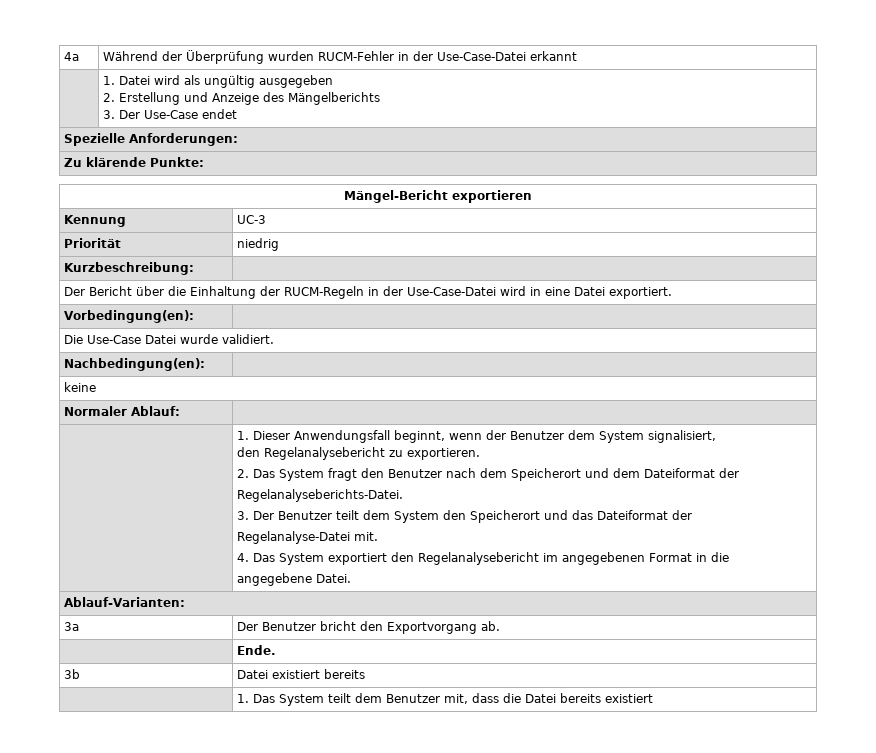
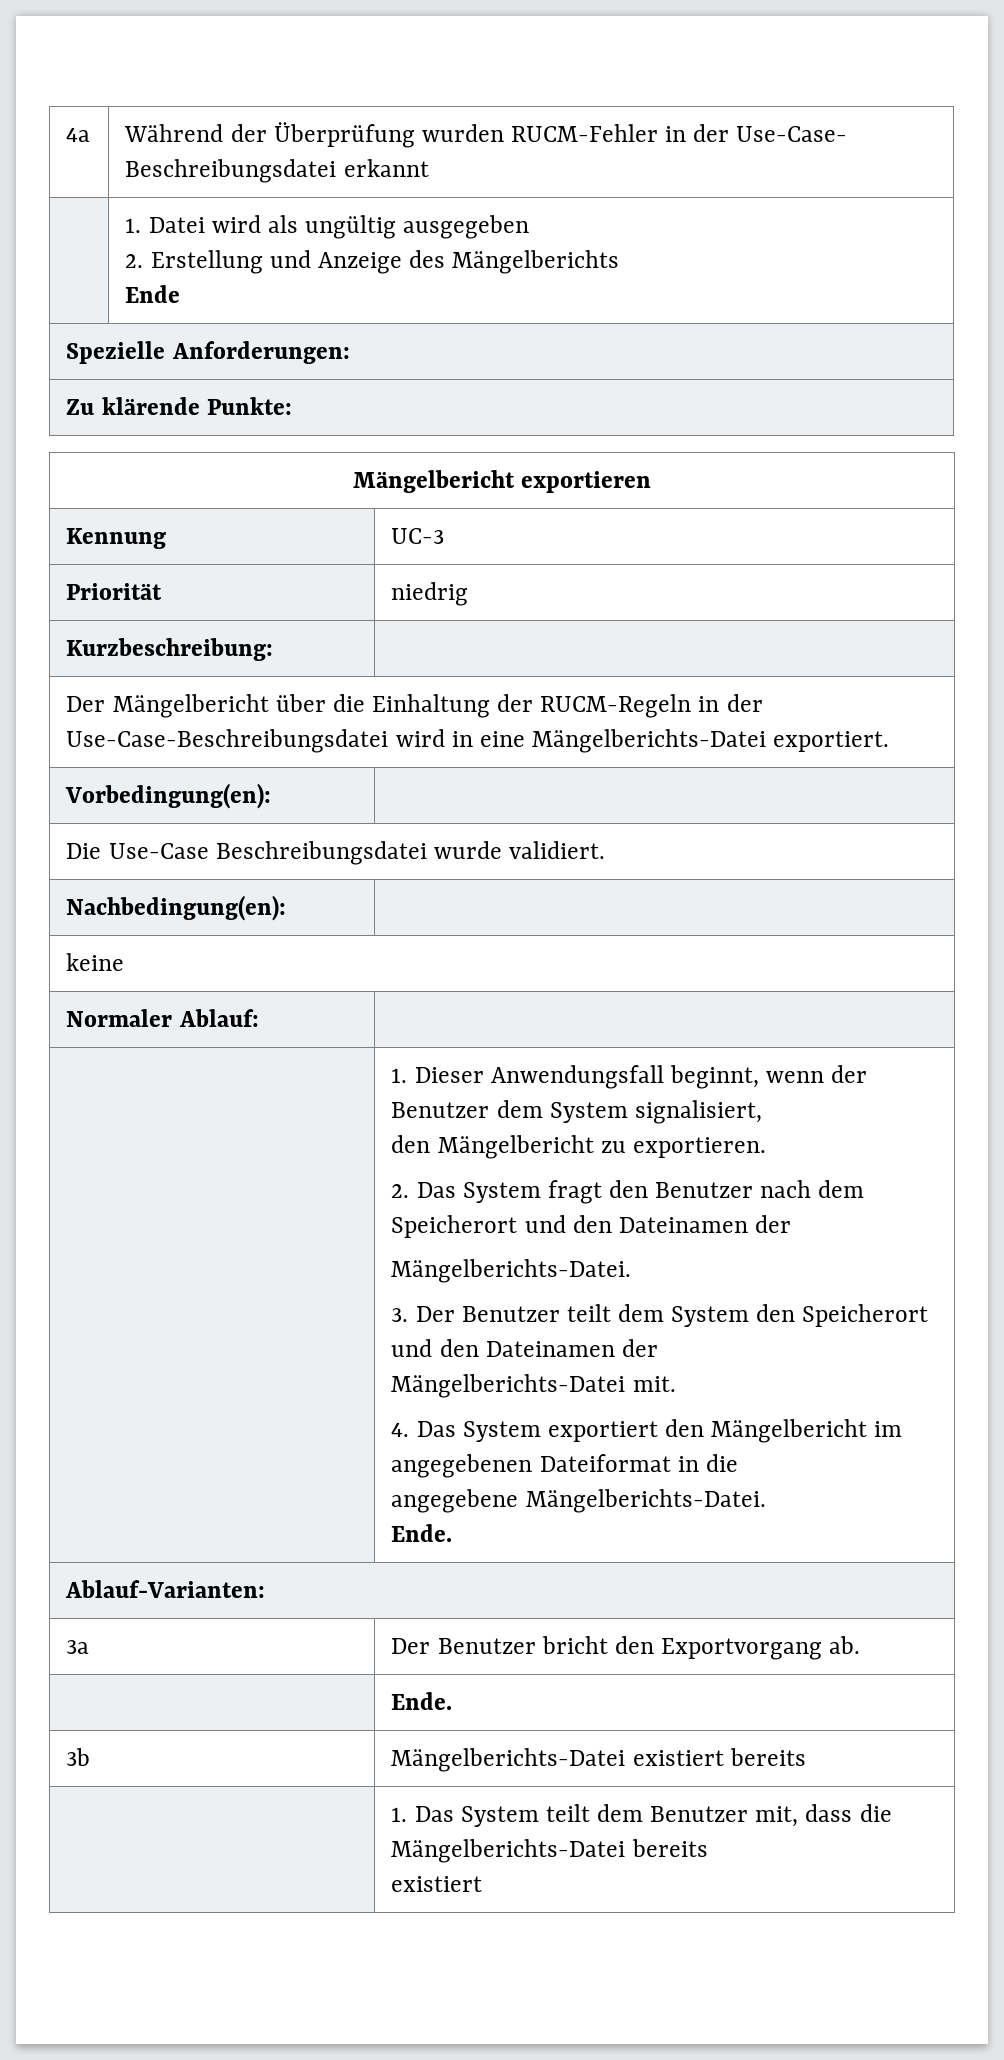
- 4a | Während der Überprüfung wurden RUCM-Fehler in der Use-Case-Datei erkannt
+ 4a | Während der Überprüfung wurden RUCM-Fehler in der Use-Case- Beschreibungsdatei erkannt
  | 1. Datei wird als ungültig ausgegeben
  2. Erstellung und Anzeige des Mängelberichts
- 3. Der Use-Case endet
+ Ende
- Mängel-Bericht exportieren
+ Mängelbericht exportieren
- Der Bericht über die Einhaltung der RUCM-Regeln in der Use-Case-Datei wird in eine Datei exportiert.
+ Der Mängelbericht über die Einhaltung der RUCM-Regeln in der Use-Case-Beschreibungsdatei wird in eine Mängelberichts-Datei exportiert.
- Die Use-Case Datei wurde validiert.
+ Die Use-Case Beschreibungsdatei wurde validiert.
- den Regelanalysebericht zu exportieren.
+ den Mängelbericht zu exportieren.
- 2. Das System fragt den Benutzer nach dem Speicherort und dem Dateiformat der
- Regelanalyseberichts-Datei.
+ 2. Das System fragt den Benutzer nach dem Speicherort und den Dateinamen der
+ Mängelberichts-Datei.
- 3. Der Benutzer teilt dem System den Speicherort und das Dateiformat der
- Regelanalyse-Datei mit.
+ 3. Der Benutzer teilt dem System den Speicherort und den Dateinamen der
+ Mängelberichts-Datei mit.
- 4. Das System exportiert den Regelanalysebericht im angegebenen Format in die
+ 4. Das System exportiert den Mängelbericht im angegebenen Dateiformat in die
- angegebene Datei.
+ angegebene Mängelberichts-Datei.
+ Ende.
- 3b | Datei existiert bereits
+ 3b | Mängelberichts-Datei existiert bereits
- | 1. Das System teilt dem Benutzer mit, dass die Datei bereits existiert
+ | 1. Das System teilt dem Benutzer mit, dass die Mängelberichts-Datei bereits
+ existiert

